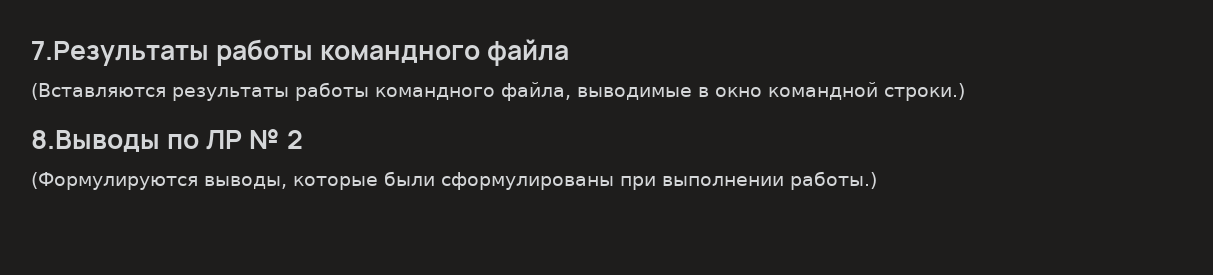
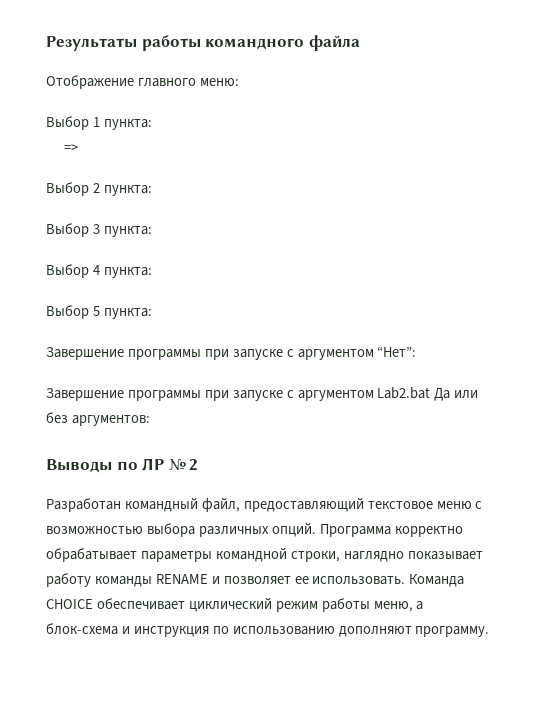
- 7.Результаты работы командного файла
+ Результаты работы командного файла
- (Вставляются результаты работы командного файла, выводимые в окно командной строки.)
- 8.Выводы по ЛР № 2
- (Формулируются выводы, которые были сформулированы при выполнении работы.)
+ Отображение главного меню:
+ Выбор 1 пункта:
+ =>
+ Выбор 2 пункта:
+ Выбор 3 пункта:
+ Выбор 4 пункта:
+ Выбор 5 пункта:
+ Завершение программы при запуске с аргументом “Нет”:
+ Завершение программы при запуске с аргументом Lab2.bat Да или без аргументов:
+ Выводы по ЛР № 2
+ Разработан командный файл, предоставляющий текстовое меню с возможностью выбора различных опций. Программа корректно обрабатывает параметры командной строки, наглядно показывает работу команды RENAME и позволяет ее использовать. Команда CHOICE обеспечивает циклический режим работы меню, а блок-схема и инструкция по использованию дополняют программу.

